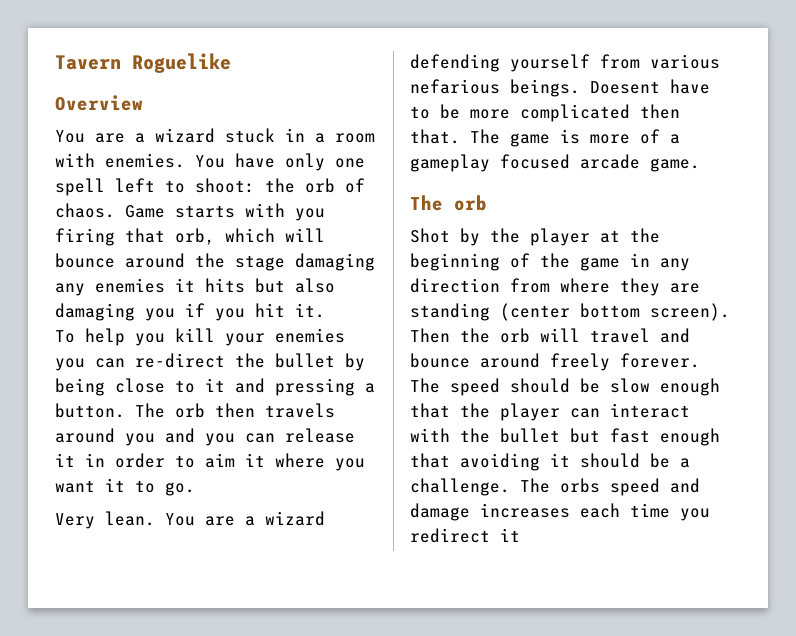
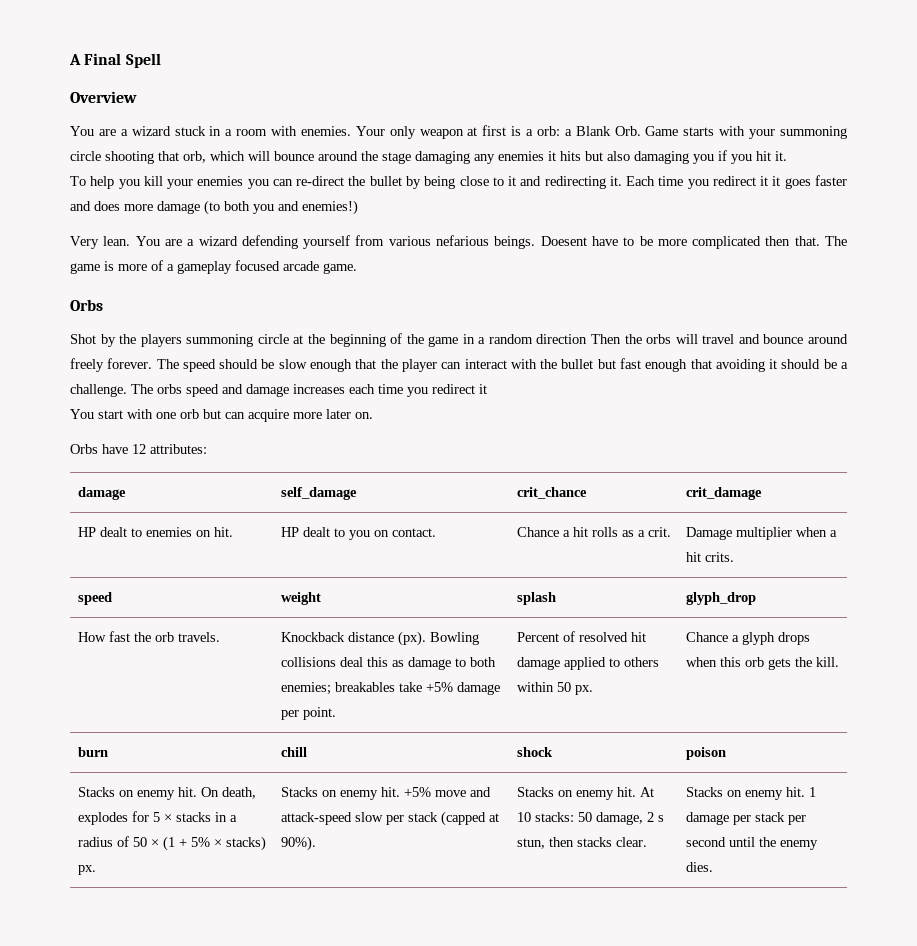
- Tavern Roguelike
+ A Final Spell
- You have only one spell left to shoot: the orb of chaos. Game starts with you firing that orb, which will bounce around the stage damaging any enemies it hits but also damaging you if you hit it.
+ Your only weapon at first is a orb: a Blank Orb. Game starts with your summoning circle shooting that orb, which will bounce around the stage damaging any enemies it hits but also damaging you if you hit it.
- To help you kill your enemies you can re-direct the bullet by being close to it and pressing a button. The orb then travels around you and you can release it in order to aim it where you want it to go.
+ To help you kill your enemies you can re-direct the bullet by being close to it and redirecting it. Each time you redirect it it goes faster and does more damage (to both you and enemies!)
  The game is more of a gameplay focused arcade game.
- The orb
+ Orbs
- Shot by the player at the beginning of the game in any direction from where they are standing (center bottom screen). Then the orb will travel and bounce around freely forever.
+ Shot by the players summoning circle at the beginning of the game in a random direction Then the orbs will travel and bounce around freely forever.
+ You start with one orb but can acquire more later on.
+ Orbs have 12 attributes:
+ damage | self_damage | crit_chance | crit_damage
+ HP dealt to enemies on hit. | HP dealt to you on contact. | Chance a hit rolls as a crit. | Damage multiplier when a hit crits.
+ speed | weight | splash | glyph_drop
+ How fast the orb travels. | Knockback distance (px). Bowling collisions deal this as damage to both enemies; breakables take +5% damage per point. | Percent of resolved hit damage applied to others within 50 px. | Chance a glyph drops when this orb gets the kill.
+ burn | chill | shock | poison
+ Stacks on enemy hit. On death, explodes for 5 × stacks in a radius of 50 × (1 + 5% × stacks) px. | Stacks on enemy hit. +5% move and attack-speed slow per stack (capped at 90%). | Stacks on enemy hit. At 10 stacks: 50 damage, 2 s stun, then stacks clear. | Stacks on enemy hit. 1 damage per stack per second until the enemy dies.

